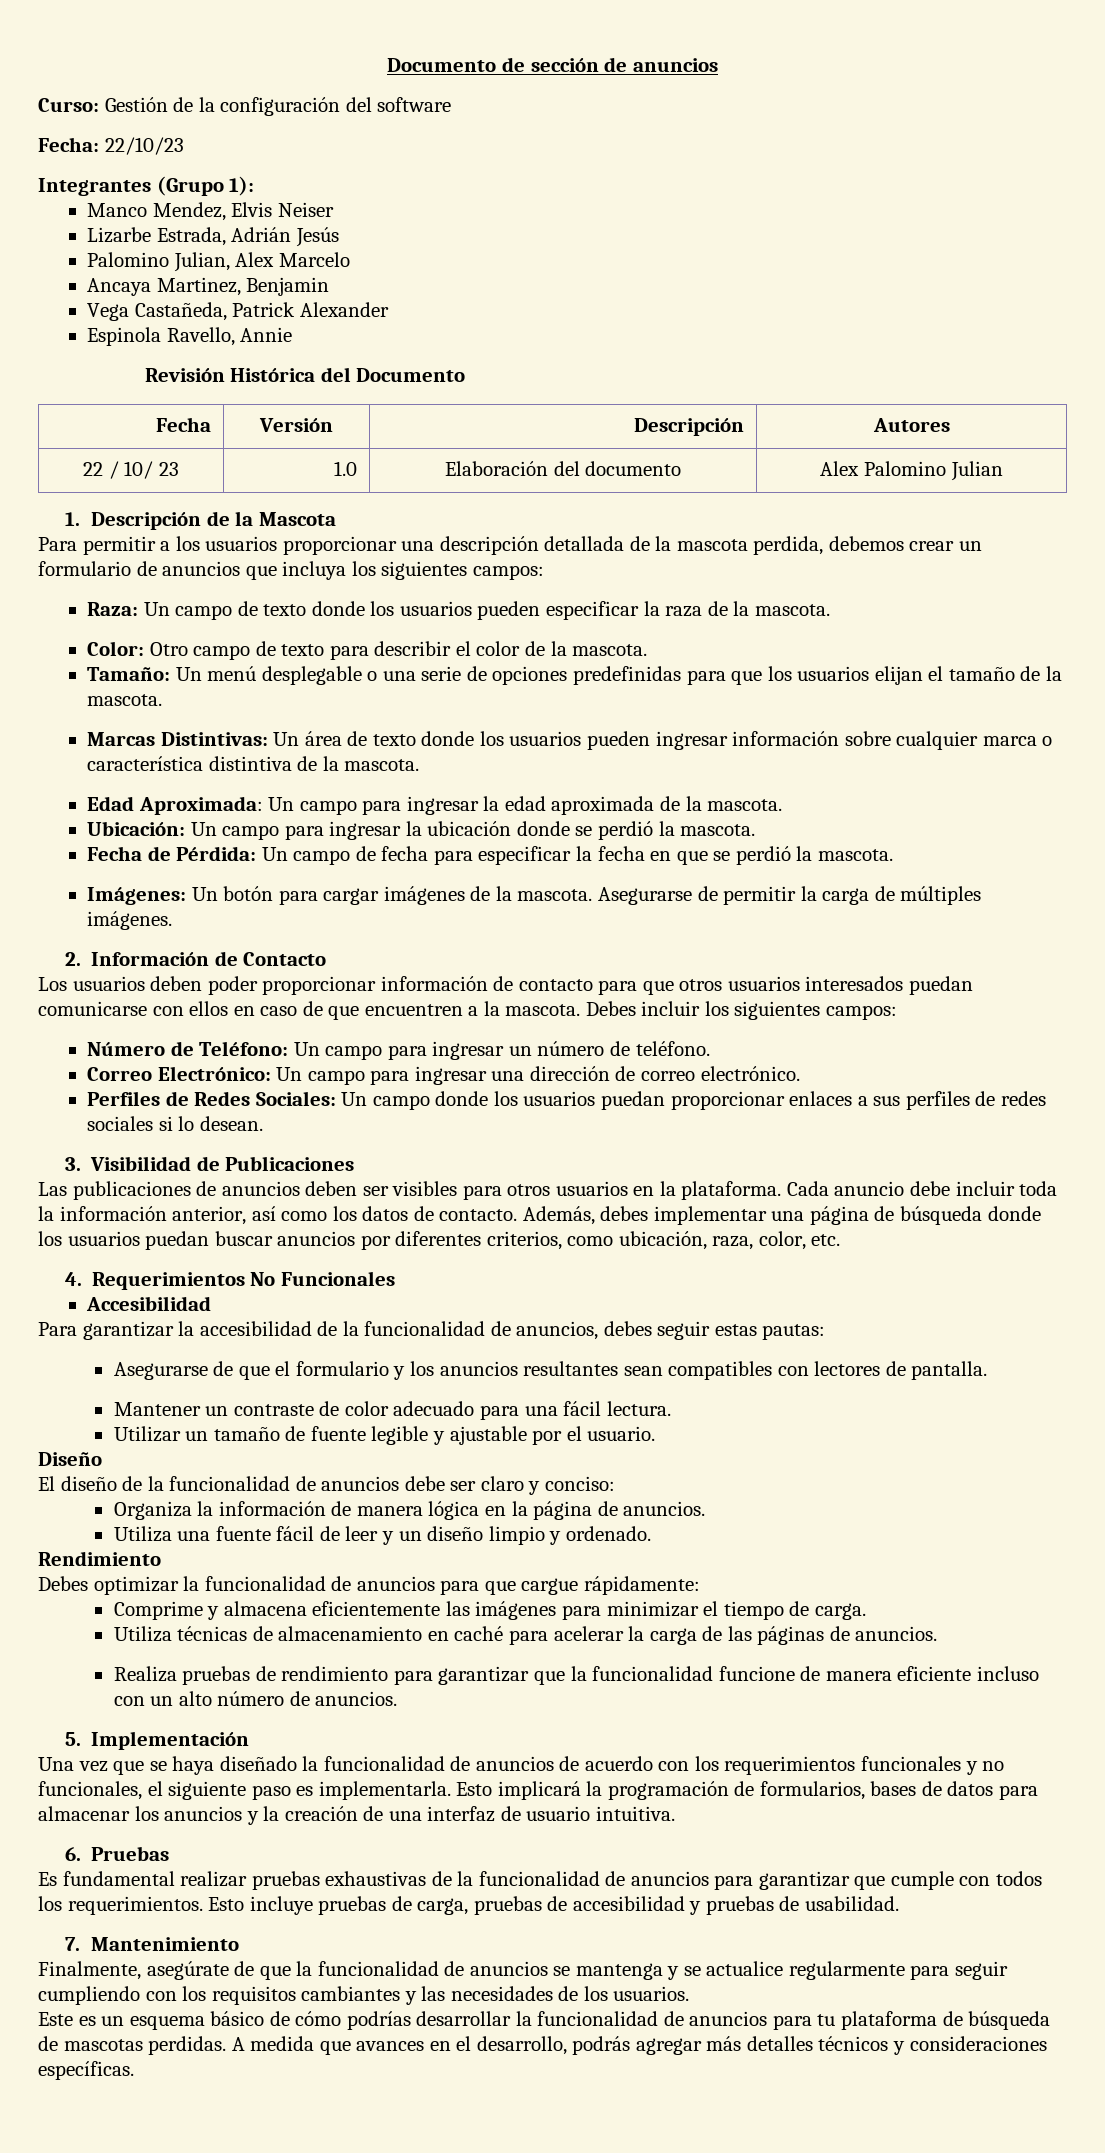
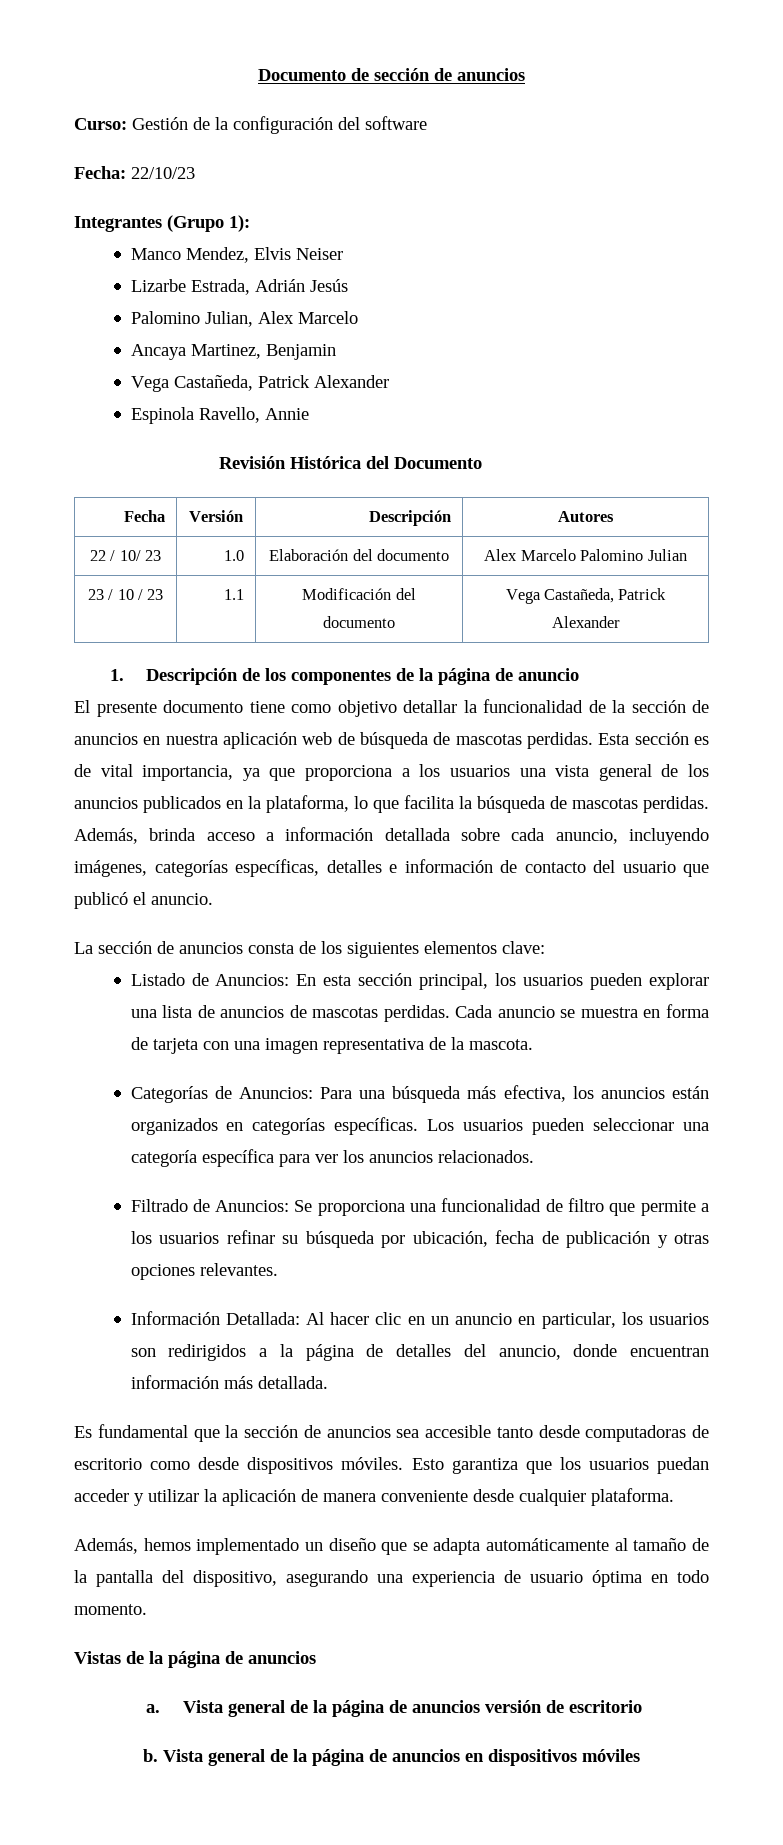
- 22 / 10/ 23 | 1.0 | Elaboración del documento | Alex Palomino Julian
+ 22 / 10/ 23 | 1.0 | Elaboración del documento | Alex Marcelo Palomino Julian
- 1. Descripción de la Mascota
- Para permitir a los usuarios proporcionar una descripción detallada de la mascota perdida, debemos crear un formulario de anuncios que incluya los siguientes campos:
- Raza: Un campo de texto donde los usuarios pueden especificar la raza de la mascota.
- Color: Otro campo de texto para describir el color de la mascota.
- Tamaño: Un menú desplegable o una serie de opciones predefinidas para que los usuarios elijan el tamaño de la mascota.
- Marcas Distintivas: Un área de texto donde los usuarios pueden ingresar información sobre cualquier marca o característica distintiva de la mascota.
- Edad Aproximada: Un campo para ingresar la edad aproximada de la mascota.
- Ubicación: Un campo para ingresar la ubicación donde se perdió la mascota.
- Fecha de Pérdida: Un campo de fecha para especificar la fecha en que se perdió la mascota.
- Imágenes: Un botón para cargar imágenes de la mascota. Asegurarse de permitir la carga de múltiples imágenes.
- 2. Información de Contacto
- Los usuarios deben poder proporcionar información de contacto para que otros usuarios interesados puedan comunicarse con ellos en caso de que encuentren a la mascota. Debes incluir los siguientes campos:
- Número de Teléfono: Un campo para ingresar un número de teléfono.
- Correo Electrónico: Un campo para ingresar una dirección de correo electrónico.
- Perfiles de Redes Sociales: Un campo donde los usuarios puedan proporcionar enlaces a sus perfiles de redes sociales si lo desean.
- 3. Visibilidad de Publicaciones
- Las publicaciones de anuncios deben ser visibles para otros usuarios en la plataforma. Cada anuncio debe incluir toda la información anterior, así como los datos de contacto. Además, debes implementar una página de búsqueda donde los usuarios puedan buscar anuncios por diferentes criterios, como ubicación, raza, color, etc.
- 4. Requerimientos No Funcionales
- Accesibilidad
- Para garantizar la accesibilidad de la funcionalidad de anuncios, debes seguir estas pautas:
- Asegurarse de que el formulario y los anuncios resultantes sean compatibles con lectores de pantalla.
- Mantener un contraste de color adecuado para una fácil lectura.
- Utilizar un tamaño de fuente legible y ajustable por el usuario.
- Diseño
- El diseño de la funcionalidad de anuncios debe ser claro y conciso:
- Organiza la información de manera lógica en la página de anuncios.
- Utiliza una fuente fácil de leer y un diseño limpio y ordenado.
- Rendimiento
- Debes optimizar la funcionalidad de anuncios para que cargue rápidamente:
- Comprime y almacena eficientemente las imágenes para minimizar el tiempo de carga.
- Utiliza técnicas de almacenamiento en caché para acelerar la carga de las páginas de anuncios.
- Realiza pruebas de rendimiento para garantizar que la funcionalidad funcione de manera eficiente incluso con un alto número de anuncios.
- 5. Implementación
- Una vez que se haya diseñado la funcionalidad de anuncios de acuerdo con los requerimientos funcionales y no funcionales, el siguiente paso es implementarla. Esto implicará la programación de formularios, bases de datos para almacenar los anuncios y la creación de una interfaz de usuario intuitiva.
- 6. Pruebas
- Es fundamental realizar pruebas exhaustivas de la funcionalidad de anuncios para garantizar que cumple con todos los requerimientos. Esto incluye pruebas de carga, pruebas de accesibilidad y pruebas de usabilidad.
- 7. Mantenimiento
- Finalmente, asegúrate de que la funcionalidad de anuncios se mantenga y se actualice regularmente para seguir cumpliendo con los requisitos cambiantes y las necesidades de los usuarios.
- Este es un esquema básico de cómo podrías desarrollar la funcionalidad de anuncios para tu plataforma de búsqueda de mascotas perdidas.
+ 23 / 10 / 23 | 1.1 | Modificación del documento | Vega Castañeda, Patrick Alexander
+ 1. Descripción de los componentes de la página de anuncio
+ El presente documento tiene como objetivo detallar la funcionalidad de la sección de anuncios en nuestra aplicación web de búsqueda de mascotas perdidas.
- A medida que avances en el desarrollo, podrás agregar más detalles técnicos y consideraciones específicas.
+ Esta sección es de vital importancia, ya que proporciona a los usuarios una vista general de los anuncios publicados en la plataforma, lo que facilita la búsqueda de mascotas perdidas. Además, brinda acceso a información detallada sobre cada anuncio, incluyendo imágenes, categorías específicas, detalles e información de contacto del usuario que publicó el anuncio.
+ La sección de anuncios consta de los siguientes elementos clave:
+ Listado de Anuncios: En esta sección principal, los usuarios pueden explorar una lista de anuncios de mascotas perdidas. Cada anuncio se muestra en forma de tarjeta con una imagen representativa de la mascota.
+ Categorías de Anuncios: Para una búsqueda más efectiva, los anuncios están organizados en categorías específicas. Los usuarios pueden seleccionar una categoría específica para ver los anuncios relacionados.
+ Filtrado de Anuncios: Se proporciona una funcionalidad de filtro que permite a los usuarios refinar su búsqueda por ubicación, fecha de publicación y otras opciones relevantes.
+ Información Detallada: Al hacer clic en un anuncio en particular, los usuarios son redirigidos a la página de detalles del anuncio, donde encuentran información más detallada.
+ Es fundamental que la sección de anuncios sea accesible tanto desde computadoras de escritorio como desde dispositivos móviles. Esto garantiza que los usuarios puedan acceder y utilizar la aplicación de manera conveniente desde cualquier plataforma.
+ Además, hemos implementado un diseño que se adapta automáticamente al tamaño de la pantalla del dispositivo, asegurando una experiencia de usuario óptima en todo momento.
+ Vistas de la página de anuncios
+ a. Vista general de la página de anuncios versión de escritorio
+ b. Vista general de la página de anuncios en dispositivos móviles

